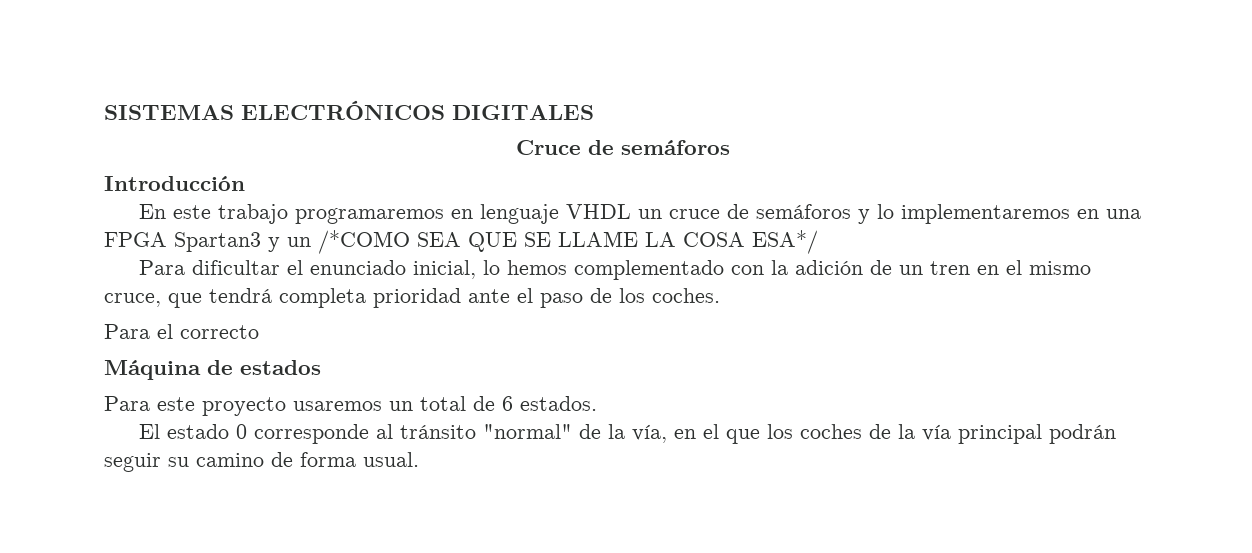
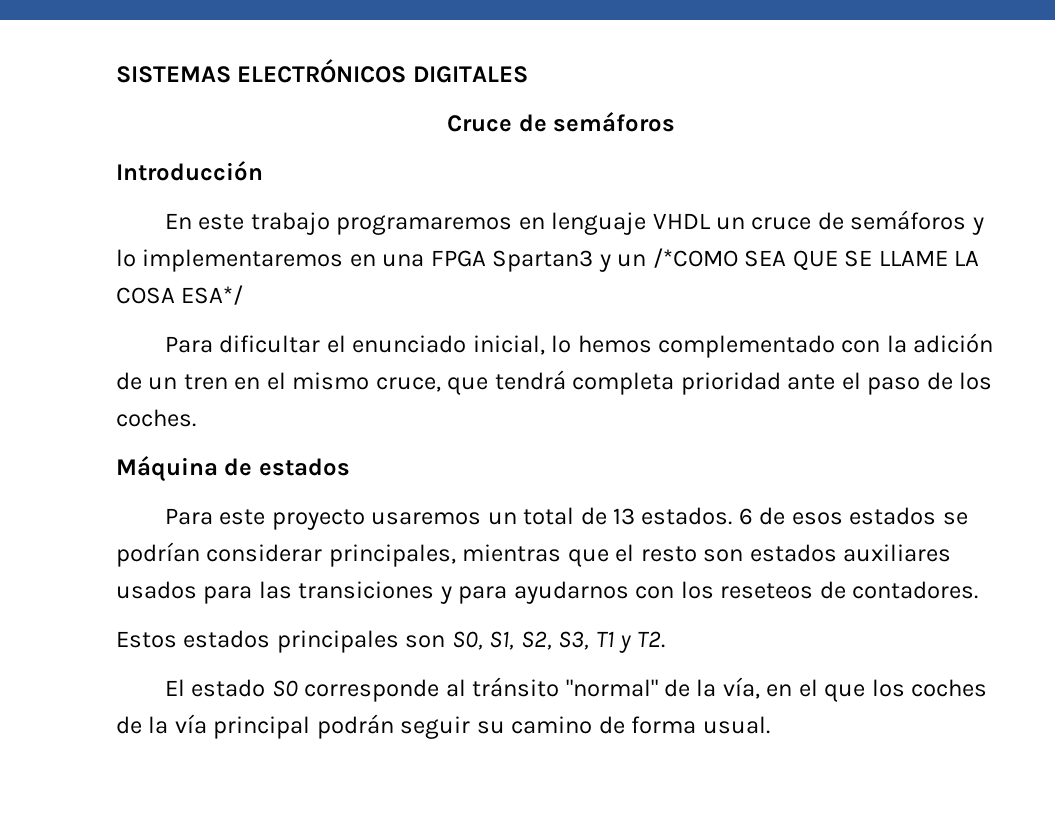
- Para el correcto
- Para este proyecto usaremos un total de 6 estados.
+ Para este proyecto usaremos un total de 13 estados. 6 de esos estados se podrían considerar principales, mientras que el resto son estados auxiliares usados para las transiciones y para ayudarnos con los reseteos de contadores.
+ Estos estados principales son S0, S1, S2, S3, T1 y T2.
- El estado 0 corresponde al tránsito "normal" de la vía, en el que los coches de la vía principal podrán seguir su camino de forma usual.
+ El estado S0 corresponde al tránsito "normal" de la vía, en el que los coches de la vía principal podrán seguir su camino de forma usual.

